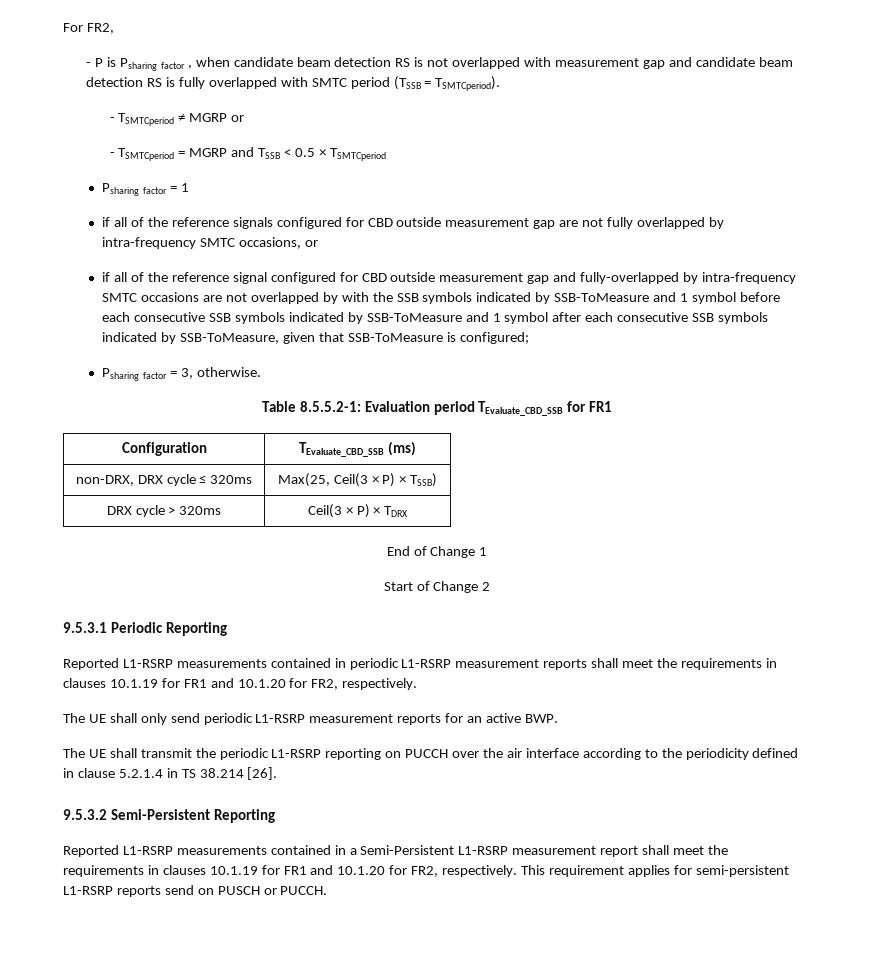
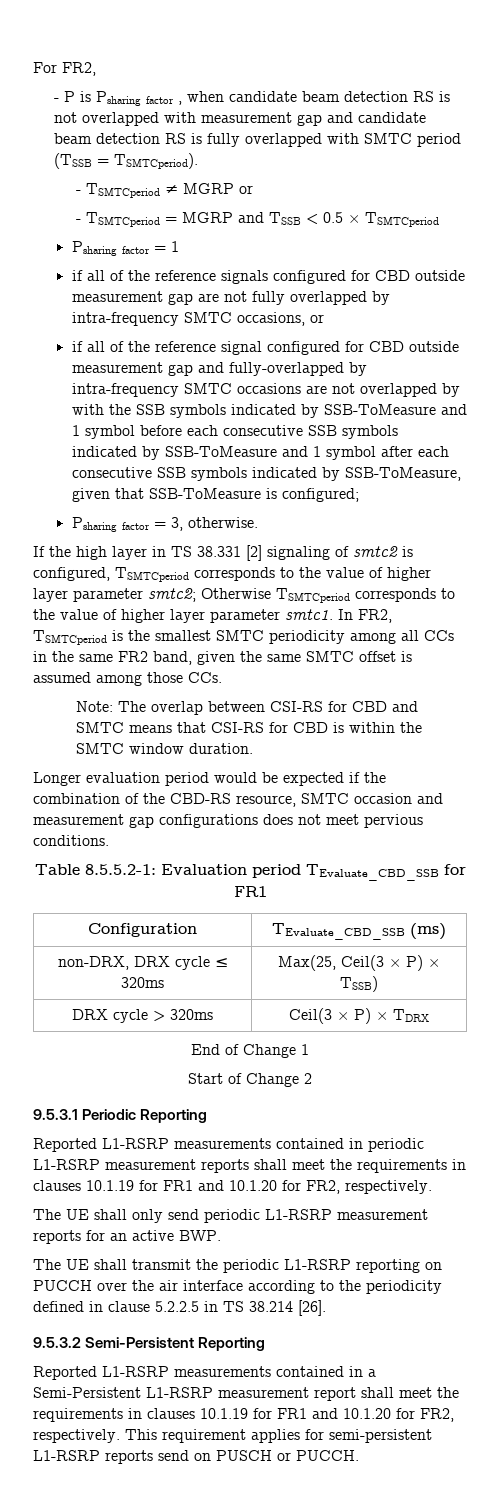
+ If the high layer in TS 38.331 [2] signaling of smtc2 is configured, TSMTCperiod corresponds to the value of higher layer parameter smtc2; Otherwise TSMTCperiod corresponds to the value of higher layer parameter smtc1. In FR2, TSMTCperiod is the smallest SMTC periodicity among all CCs in the same FR2 band, given the same SMTC offset is assumed among those CCs.
+ Note: The overlap between CSI-RS for CBD and SMTC means that CSI-RS for CBD is within the SMTC window duration.
+ Longer evaluation period would be expected if the combination of the CBD-RS resource, SMTC occasion and measurement gap configurations does not meet pervious conditions.
- The UE shall transmit the periodic L1-RSRP reporting on PUCCH over the air interface according to the periodicity defined in clause 5.2.1.4 in TS 38.214 [26].
+ The UE shall transmit the periodic L1-RSRP reporting on PUCCH over the air interface according to the periodicity defined in clause 5.2.2.5 in TS 38.214 [26].

